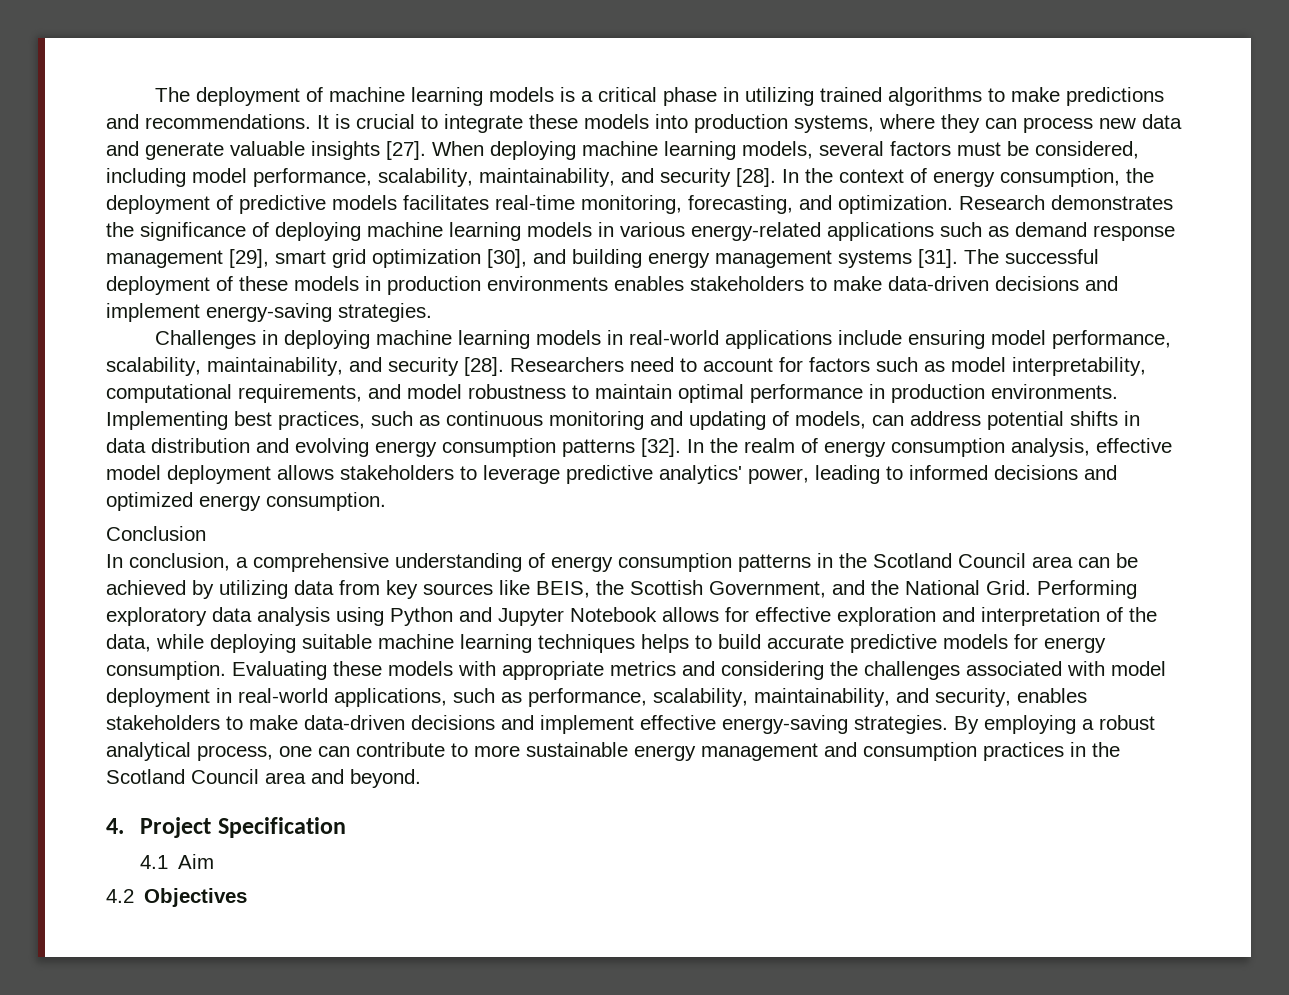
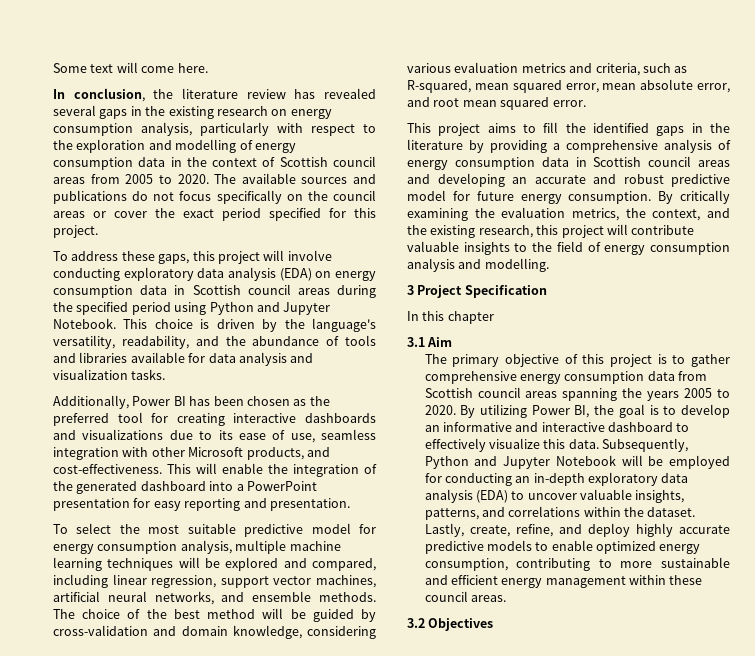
- The deployment of machine learning models is a critical phase in utilizing trained algorithms to make predictions and recommendations. It is crucial to integrate these models into production systems, where they can process new data and generate valuable insights [27]. When deploying machine learning models, several factors must be considered, including model performance, scalability, maintainability, and security [28]. In the context of energy consumption, the deployment of predictive models facilitates real-time monitoring, forecasting, and optimization. Research demonstrates the significance of deploying machine learning models in various energy-related applications such as demand response management [29], smart grid optimization [30], and building energy management systems [31]. The successful deployment of these models in production environments enables stakeholders to make data-driven decisions and implement energy-saving strategies.
- Challenges in deploying machine learning models in real-world applications include ensuring model performance, scalability, maintainability, and security [28]. Researchers need to account for factors such as model interpretability, computational requirements, and model robustness to maintain optimal performance in production environments. Implementing best practices, such as continuous monitoring and updating of models, can address potential shifts in data distribution and evolving energy consumption patterns [32]. In the realm of energy consumption analysis, effective model deployment allows stakeholders to leverage predictive analytics' power, leading to informed decisions and optimized energy consumption.
- Conclusion
- In conclusion, a comprehensive understanding of energy consumption patterns in the Scotland Council area can be achieved by utilizing data from key sources like BEIS, the Scottish Government, and the National Grid. Performing exploratory data analysis using Python and Jupyter Notebook allows for effective exploration and interpretation of the data, while deploying suitable machine learning techniques helps to build accurate predictive models for energy consumption. Evaluating these models with appropriate metrics and considering the challenges associated with model deployment in real-world applications, such as performance, scalability, maintainability, and security, enables stakeholders to make data-driven decisions and implement effective energy-saving strategies. By employing a robust analytical process, one can contribute to more sustainable energy management and consumption practices in the Scotland Council area and beyond.
- 4. Project Specification
- 4.1 Aim
- 4.2 Objectives
+ Some text will come here.
+ In conclusion, the literature review has revealed several gaps in the existing research on energy consumption analysis, particularly with respect to the exploration and modelling of energy consumption data in the context of Scottish council areas from 2005 to 2020. The available sources and publications do not focus specifically on the council areas or cover the exact period specified for this project.
+ To address these gaps, this project will involve conducting exploratory data analysis (EDA) on energy consumption data in Scottish council areas during the specified period using Python and Jupyter Notebook. This choice is driven by the language's versatility, readability, and the abundance of tools and libraries available for data analysis and visualization tasks.
+ Additionally, Power BI has been chosen as the preferred tool for creating interactive dashboards and visualizations due to its ease of use, seamless integration with other Microsoft products, and cost-effectiveness. This will enable the integration of the generated dashboard into a PowerPoint presentation for easy reporting and presentation.
+ To select the most suitable predictive model for energy consumption analysis, multiple machine learning techniques will be explored and compared, including linear regression, support vector machines, artificial neural networks, and ensemble methods. The choice of the best method will be guided by cross-validation and domain knowledge, considering various evaluation metrics and criteria, such as R-squared, mean squared error, mean absolute error, and root mean squared error.
+ This project aims to fill the identified gaps in the literature by providing a comprehensive analysis of energy consumption data in Scottish council areas and developing an accurate and robust predictive model for future energy consumption. By critically examining the evaluation metrics, the context, and the existing research, this project will contribute valuable insights to the field of energy consumption analysis and modelling.
+ 3 Project Specification
+ In this chapter
+ 3.1 Aim
+ The primary objective of this project is to gather comprehensive energy consumption data from Scottish council areas spanning the years 2005 to 2020. By utilizing Power BI, the goal is to develop an informative and interactive dashboard to effectively visualize this data. Subsequently, Python and Jupyter Notebook will be employed for conducting an in-depth exploratory data analysis (EDA) to uncover valuable insights, patterns, and correlations within the dataset. Lastly, create, refine, and deploy highly accurate predictive models to enable optimized energy consumption, contributing to more sustainable and efficient energy management within these council areas.
+ 3.2 Objectives

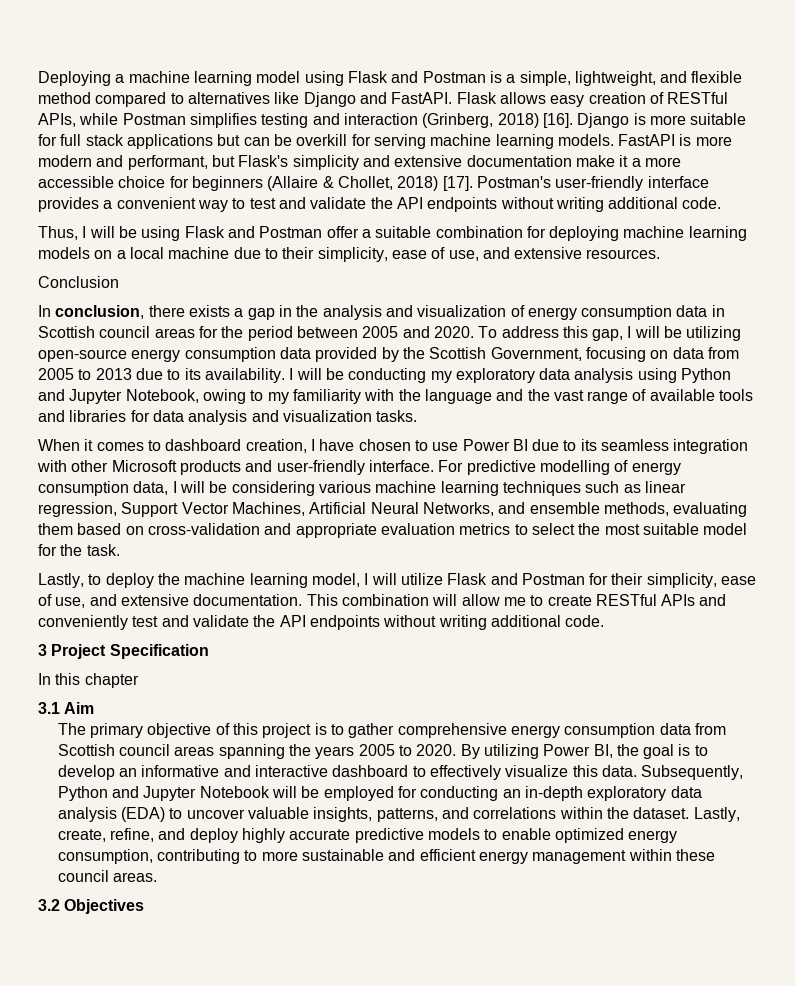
- Some text will come here.
- In conclusion, the literature review has revealed several gaps in the existing research on energy consumption analysis, particularly with respect to the exploration and modelling of energy consumption data in the context of Scottish council areas from 2005 to 2020. The available sources and publications do not focus specifically on the council areas or cover the exact period specified for this project.
- To address these gaps, this project will involve conducting exploratory data analysis (EDA) on energy consumption data in Scottish council areas during the specified period using Python and Jupyter Notebook. This choice is driven by the language's versatility, readability, and the abundance of tools and libraries available for data analysis and visualization tasks.
- Additionally, Power BI has been chosen as the preferred tool for creating interactive dashboards and visualizations due to its ease of use, seamless integration with other Microsoft products, and cost-effectiveness. This will enable the integration of the generated dashboard into a PowerPoint presentation for easy reporting and presentation.
- To select the most suitable predictive model for energy consumption analysis, multiple machine learning techniques will be explored and compared, including linear regression, support vector machines, artificial neural networks, and ensemble methods. The choice of the best method will be guided by cross-validation and domain knowledge, considering various evaluation metrics and criteria, such as R-squared, mean squared error, mean absolute error, and root mean squared error.
- This project aims to fill the identified gaps in the literature by providing a comprehensive analysis of energy consumption data in Scottish council areas and developing an accurate and robust predictive model for future energy consumption. By critically examining the evaluation metrics, the context, and the existing research, this project will contribute valuable insights to the field of energy consumption analysis and modelling.
+ Deploying a machine learning model using Flask and Postman is a simple, lightweight, and flexible method compared to alternatives like Django and FastAPI. Flask allows easy creation of RESTful APIs, while Postman simplifies testing and interaction (Grinberg, 2018) [16]. Django is more suitable for full stack applications but can be overkill for serving machine learning models. FastAPI is more modern and performant, but Flask's simplicity and extensive documentation make it a more accessible choice for beginners (Allaire & Chollet, 2018) [17]. Postman's user-friendly interface provides a convenient way to test and validate the API endpoints without writing additional code.
+ Thus, I will be using Flask and Postman offer a suitable combination for deploying machine learning models on a local machine due to their simplicity, ease of use, and extensive resources.
+ Conclusion
+ In conclusion, there exists a gap in the analysis and visualization of energy consumption data in Scottish council areas for the period between 2005 and 2020. To address this gap, I will be utilizing open-source energy consumption data provided by the Scottish Government, focusing on data from 2005 to 2013 due to its availability. I will be conducting my exploratory data analysis using Python and Jupyter Notebook, owing to my familiarity with the language and the vast range of available tools and libraries for data analysis and visualization tasks.
+ When it comes to dashboard creation, I have chosen to use Power BI due to its seamless integration with other Microsoft products and user-friendly interface. For predictive modelling of energy consumption data, I will be considering various machine learning techniques such as linear regression, Support Vector Machines, Artificial Neural Networks, and ensemble methods, evaluating them based on cross-validation and appropriate evaluation metrics to select the most suitable model for the task.
+ Lastly, to deploy the machine learning model, I will utilize Flask and Postman for their simplicity, ease of use, and extensive documentation. This combination will allow me to create RESTful APIs and conveniently test and validate the API endpoints without writing additional code.

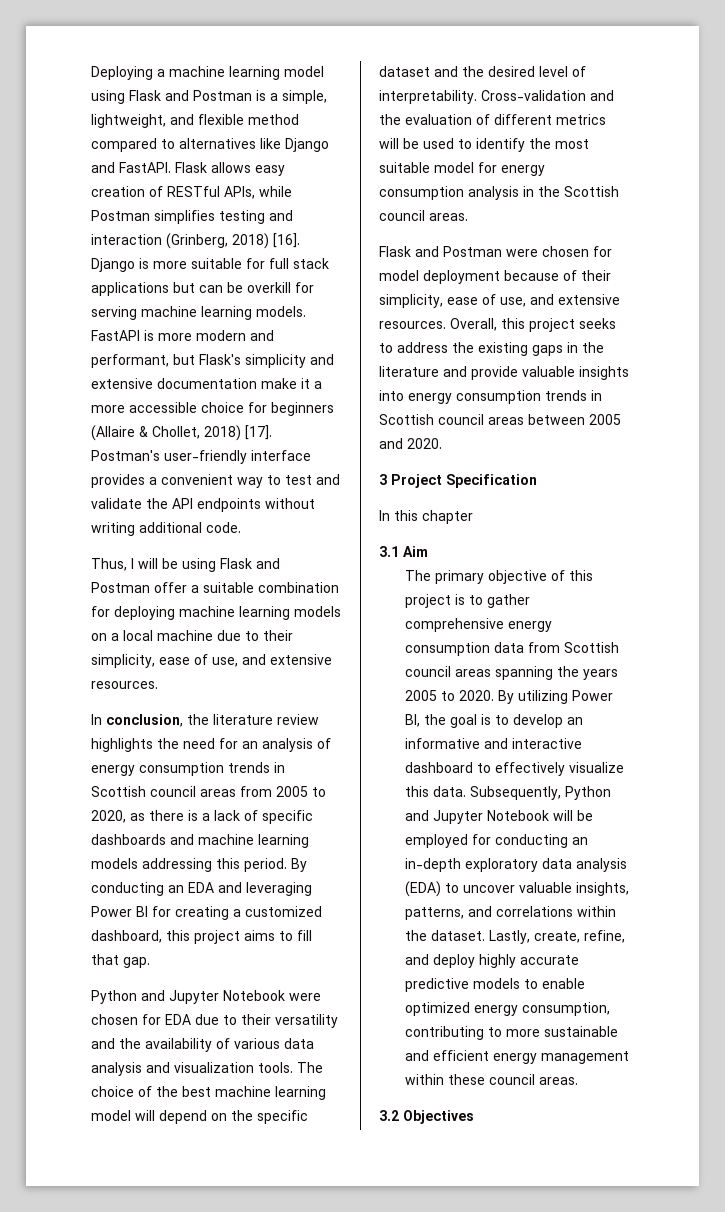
- Conclusion
- In conclusion, there exists a gap in the analysis and visualization of energy consumption data in Scottish council areas for the period between 2005 and 2020. To address this gap, I will be utilizing open-source energy consumption data provided by the Scottish Government, focusing on data from 2005 to 2013 due to its availability. I will be conducting my exploratory data analysis using Python and Jupyter Notebook, owing to my familiarity with the language and the vast range of available tools and libraries for data analysis and visualization tasks.
- When it comes to dashboard creation, I have chosen to use Power BI due to its seamless integration with other Microsoft products and user-friendly interface. For predictive modelling of energy consumption data, I will be considering various machine learning techniques such as linear regression, Support Vector Machines, Artificial Neural Networks, and ensemble methods, evaluating them based on cross-validation and appropriate evaluation metrics to select the most suitable model for the task.
- Lastly, to deploy the machine learning model, I will utilize Flask and Postman for their simplicity, ease of use, and extensive documentation. This combination will allow me to create RESTful APIs and conveniently test and validate the API endpoints without writing additional code.
+ In conclusion, the literature review highlights the need for an analysis of energy consumption trends in Scottish council areas from 2005 to 2020, as there is a lack of specific dashboards and machine learning models addressing this period. By conducting an EDA and leveraging Power BI for creating a customized dashboard, this project aims to fill that gap.
+ Python and Jupyter Notebook were chosen for EDA due to their versatility and the availability of various data analysis and visualization tools. The choice of the best machine learning model will depend on the specific dataset and the desired level of interpretability. Cross-validation and the evaluation of different metrics will be used to identify the most suitable model for energy consumption analysis in the Scottish council areas.
+ Flask and Postman were chosen for model deployment because of their simplicity, ease of use, and extensive resources. Overall, this project seeks to address the existing gaps in the literature and provide valuable insights into energy consumption trends in Scottish council areas between 2005 and 2020.

